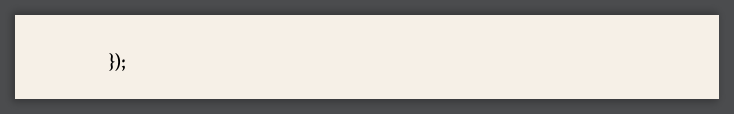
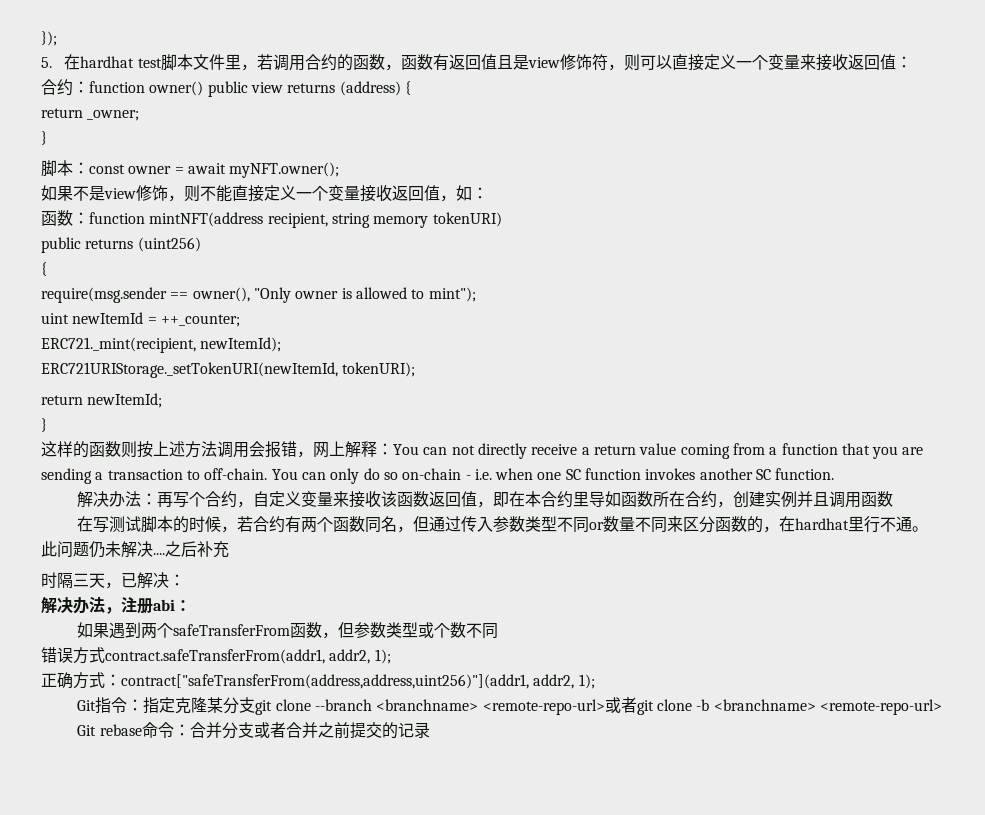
+ 5.在hardhat test脚本文件里，若调用合约的函数，函数有返回值且是view修饰符，则可以直接定义一个变量来接收返回值：
+ 合约：function owner() public view returns (address) {
+ return _owner;
+ }
+ 脚本：const owner = await myNFT.owner();
+ 如果不是view修饰，则不能直接定义一个变量接收返回值，如：
+ 函数：function mintNFT(address recipient, string memory tokenURI)
+ public returns (uint256)
+ {
+ require(msg.sender == owner(), "Only owner is allowed to mint");
+ uint newItemId = ++_counter;
+ ERC721._mint(recipient, newItemId);
+ ERC721URIStorage._setTokenURI(newItemId, tokenURI);
+ return newItemId;
+ }
+ 这样的函数则按上述方法调用会报错，网上解释：You can not directly receive a return value coming from a function that you are sending a transaction to off-chain. You can only do so on-chain - i.e. when one SC function invokes another SC function.
+ 解决办法：再写个合约，自定义变量来接收该函数返回值，即在本合约里导如函数所在合约，创建实例并且调用函数
+ 在写测试脚本的时候，若合约有两个函数同名，但通过传入参数类型不同or数量不同来区分函数的，在hardhat里行不通。此问题仍未解决....之后补充
+ 时隔三天，已解决：
+ 解决办法，注册abi：
+ 如果遇到两个safeTransferFrom函数，但参数类型或个数不同
+ 错误方式contract.safeTransferFrom(addr1, addr2, 1);
+ 正确方式：contract["safeTransferFrom(address,address,uint256)"](addr1, addr2, 1);
+ Git指令：指定克隆某分支git clone --branch <branchname> <remote-repo-url>或者git clone -b <branchname> <remote-repo-url>
+ Git rebase命令：合并分支或者合并之前提交的记录

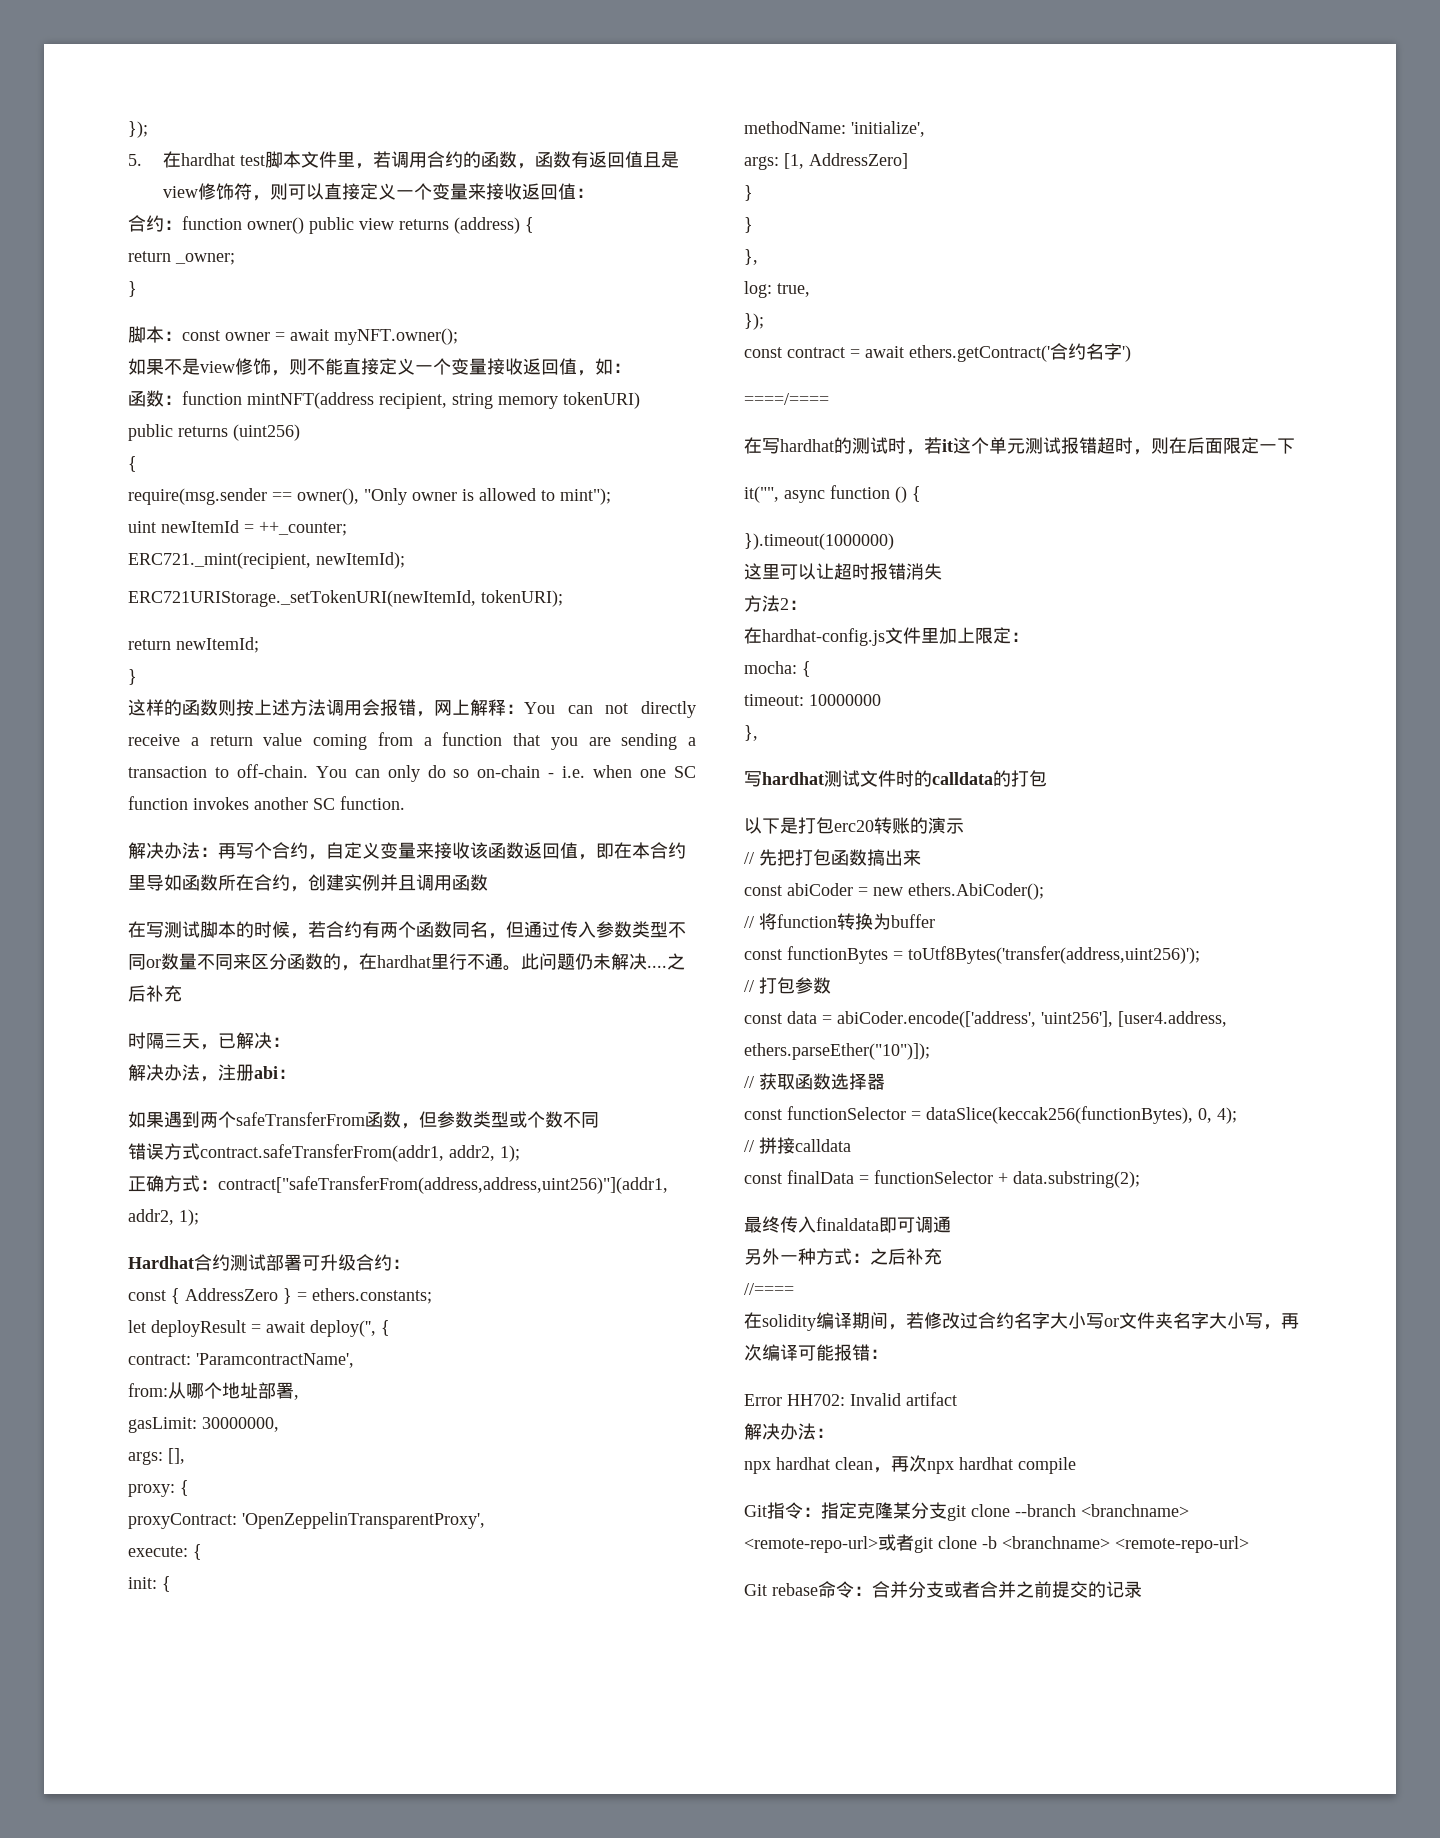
+ Hardhat合约测试部署可升级合约：
+ const { AddressZero } = ethers.constants;
+ let deployResult = await deploy('', {
+ contract: 'ParamcontractName',
+ from:从哪个地址部署,
+ gasLimit: 30000000,
+ args: [],
+ proxy: {
+ proxyContract: 'OpenZeppelinTransparentProxy',
+ execute: {
+ init: {
+ methodName: 'initialize',
+ args: [1, AddressZero]
+ }
+ }
+ },
+ log: true,
+ });
+ const contract = await ethers.getContract('合约名字')
+ ====/====
+ 在写hardhat的测试时，若it这个单元测试报错超时，则在后面限定一下
+ it("", async function () {
+ }).timeout(1000000)
+ 这里可以让超时报错消失
+ 方法2：
+ 在hardhat-config.js文件里加上限定：
+ mocha: {
+ timeout: 10000000
+ },
+ 写hardhat测试文件时的calldata的打包
+ 以下是打包erc20转账的演示
+ // 先把打包函数搞出来
+ const abiCoder = new ethers.AbiCoder();
+ // 将function转换为buffer
+ const functionBytes = toUtf8Bytes('transfer(address,uint256)');
+ // 打包参数
+ const data = abiCoder.encode(['address', 'uint256'], [user4.address, ethers.parseEther("10")]);
+ // 获取函数选择器
+ const functionSelector = dataSlice(keccak256(functionBytes), 0, 4);
+ // 拼接calldata
+ const finalData = functionSelector + data.substring(2);
+ 最终传入finaldata即可调通
+ 另外一种方式：之后补充
+ //====
+ 在solidity编译期间，若修改过合约名字大小写or文件夹名字大小写，再次编译可能报错：
+ Error HH702: Invalid artifact
+ 解决办法：
+ npx hardhat clean，再次npx hardhat compile

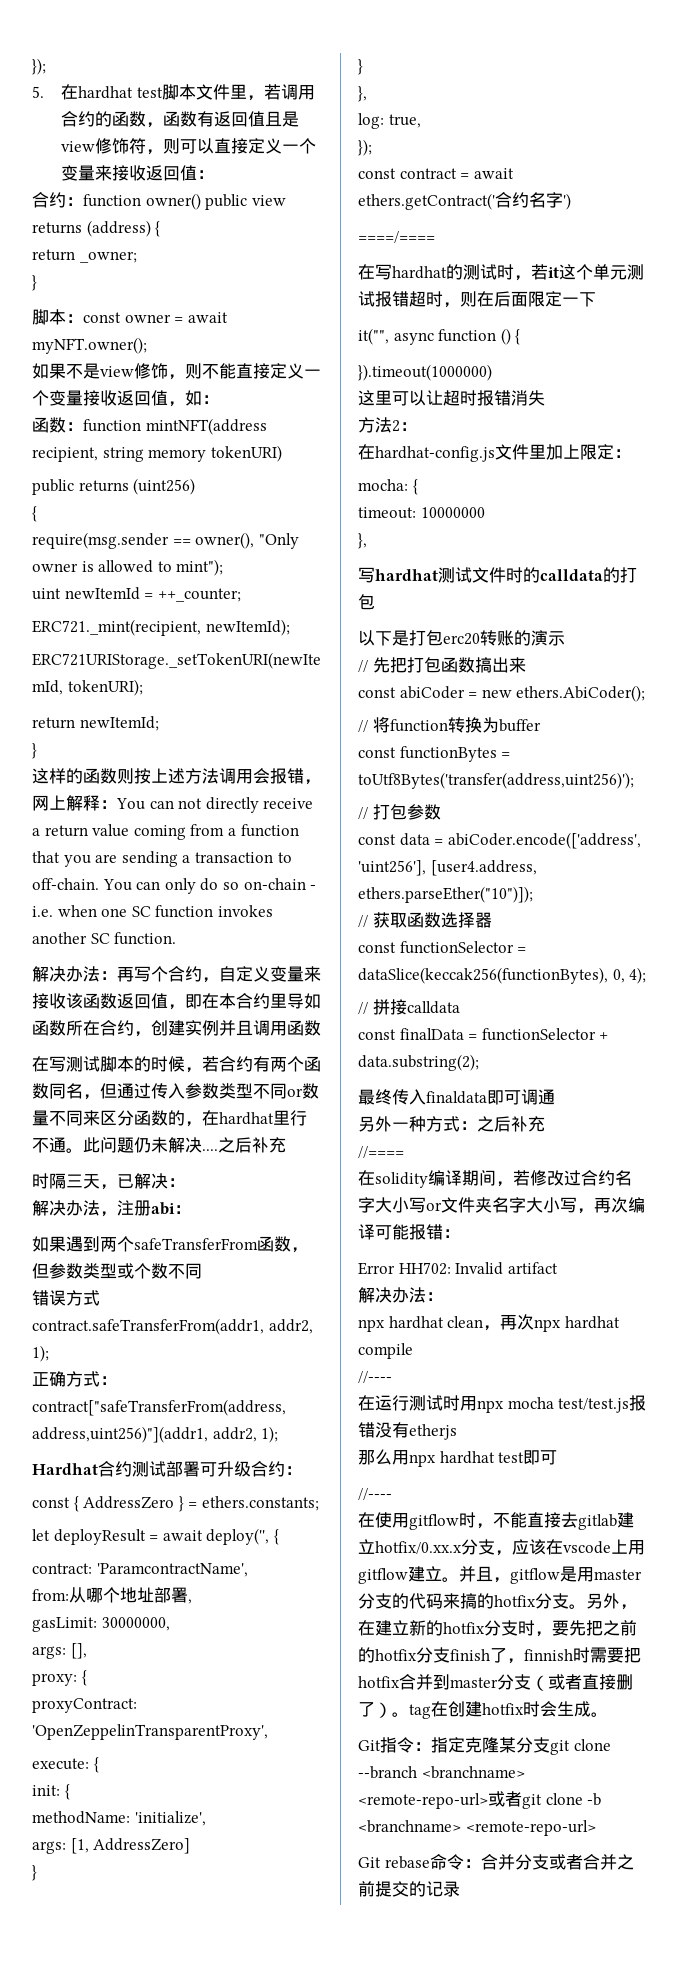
  npx hardhat clean，再次npx hardhat compile
+ //----
+ 在运行测试时用npx mocha test/test.js报错没有etherjs
+ 那么用npx hardhat test即可
+ //----
+ 在使用gitflow时，不能直接去gitlab建立hotfix/0.xx.x分支，应该在vscode上用gitflow建立。并且，gitflow是用master分支的代码来搞的hotfix分支。另外，在建立新的hotfix分支时，要先把之前的hotfix分支finish了，finnish时需要把hotfix合并到master分支（或者直接删了）。tag在创建hotfix时会生成。

